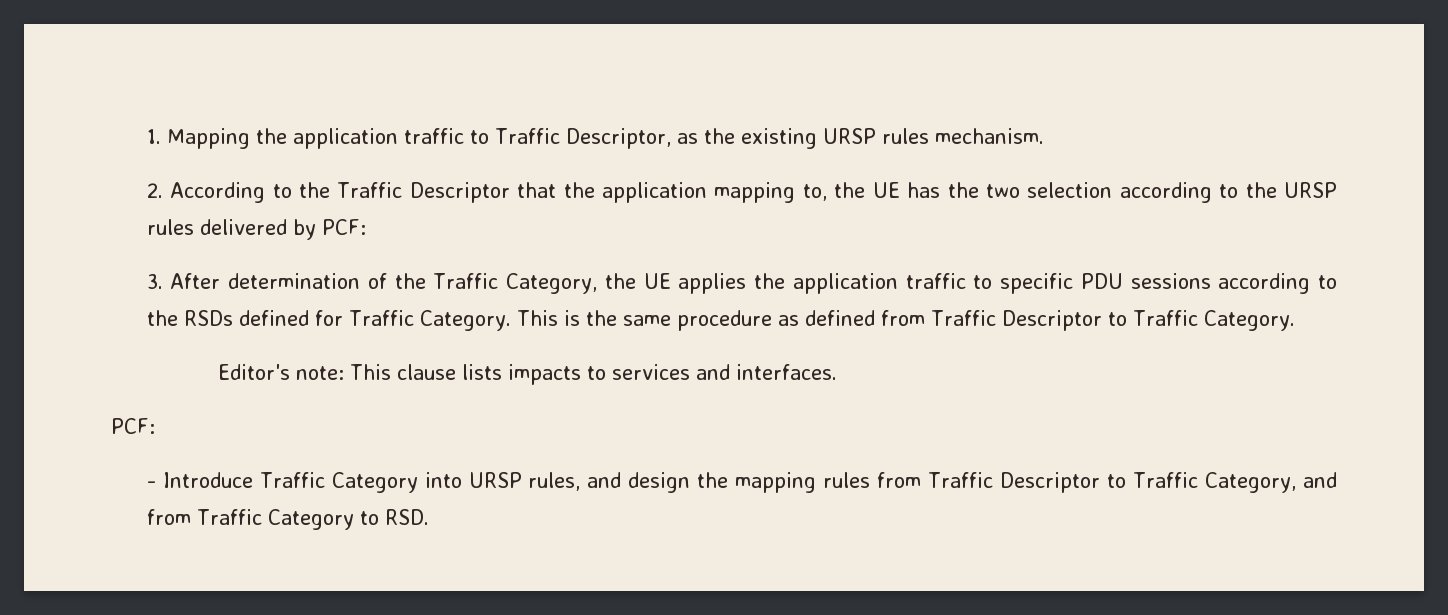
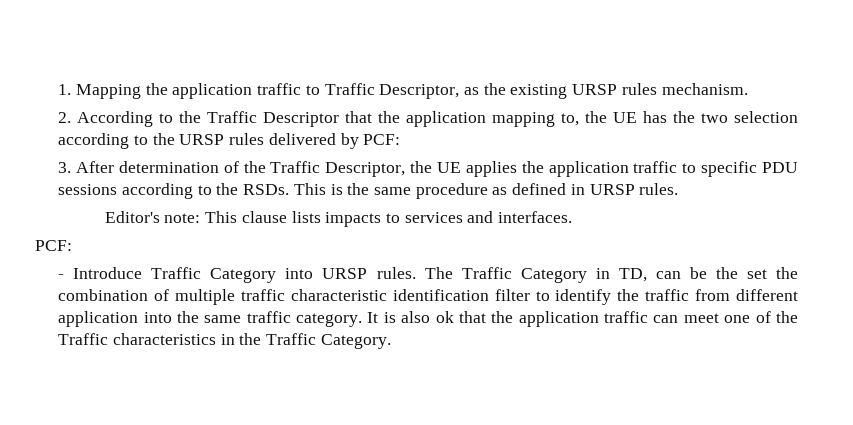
- 3. After determination of the Traffic Category, the UE applies the application traffic to specific PDU sessions according to the RSDs defined for Traffic Category.
+ 3. After determination of the Traffic Descriptor, the UE applies the application traffic to specific PDU sessions according to the RSDs.
- This is the same procedure as defined from Traffic Descriptor to Traffic Category.
+ This is the same procedure as defined in URSP rules.
- - Introduce Traffic Category into URSP rules, and design the mapping rules from Traffic Descriptor to Traffic Category, and from Traffic Category to RSD.
+ - Introduce Traffic Category into URSP rules. The Traffic Category in TD, can be the set the combination of multiple traffic characteristic identification filter to identify the traffic from different application into the same traffic category. It is also ok that the application traffic can meet one of the Traffic characteristics in the Traffic Category.

